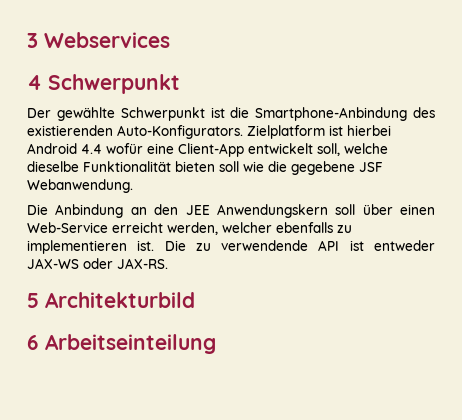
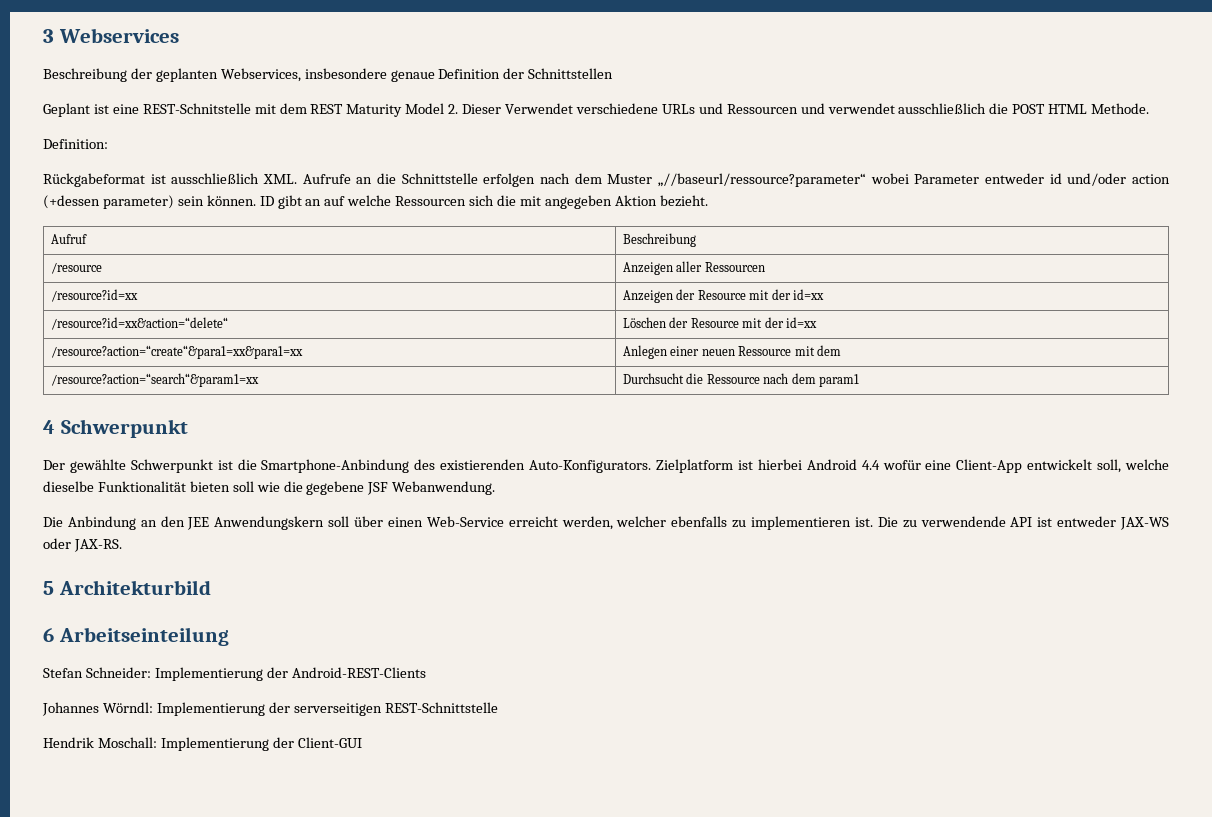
+ Beschreibung der geplanten Webservices, insbesondere genaue Definition der Schnittstellen
+ Geplant ist eine REST-Schnitstelle mit dem REST Maturity Model 2. Dieser Verwendet verschiedene URLs und Ressourcen und verwendet ausschließlich die POST HTML Methode.
+ Definition:
+ Rückgabeformat ist ausschließlich XML. Aufrufe an die Schnittstelle erfolgen nach dem Muster „//baseurl/ressource?parameter“ wobei Parameter entweder id und/oder action (+dessen parameter) sein können. ID gibt an auf welche Ressourcen sich die mit angegeben Aktion bezieht.
+ Aufruf | Beschreibung
+ /resource | Anzeigen aller Ressourcen
+ /resource?id=xx | Anzeigen der Resource mit der id=xx
+ /resource?id=xx&action=“delete“ | Löschen der Resource mit der id=xx
+ /resource?action=“create“&para1=xx&para1=xx | Anlegen einer neuen Ressource mit dem
+ /resource?action=“search“&param1=xx | Durchsucht die Ressource nach dem param1
+ Stefan Schneider: Implementierung der Android-REST-Clients
+ Johannes Wörndl: Implementierung der serverseitigen REST-Schnittstelle
+ Hendrik Moschall: Implementierung der Client-GUI

